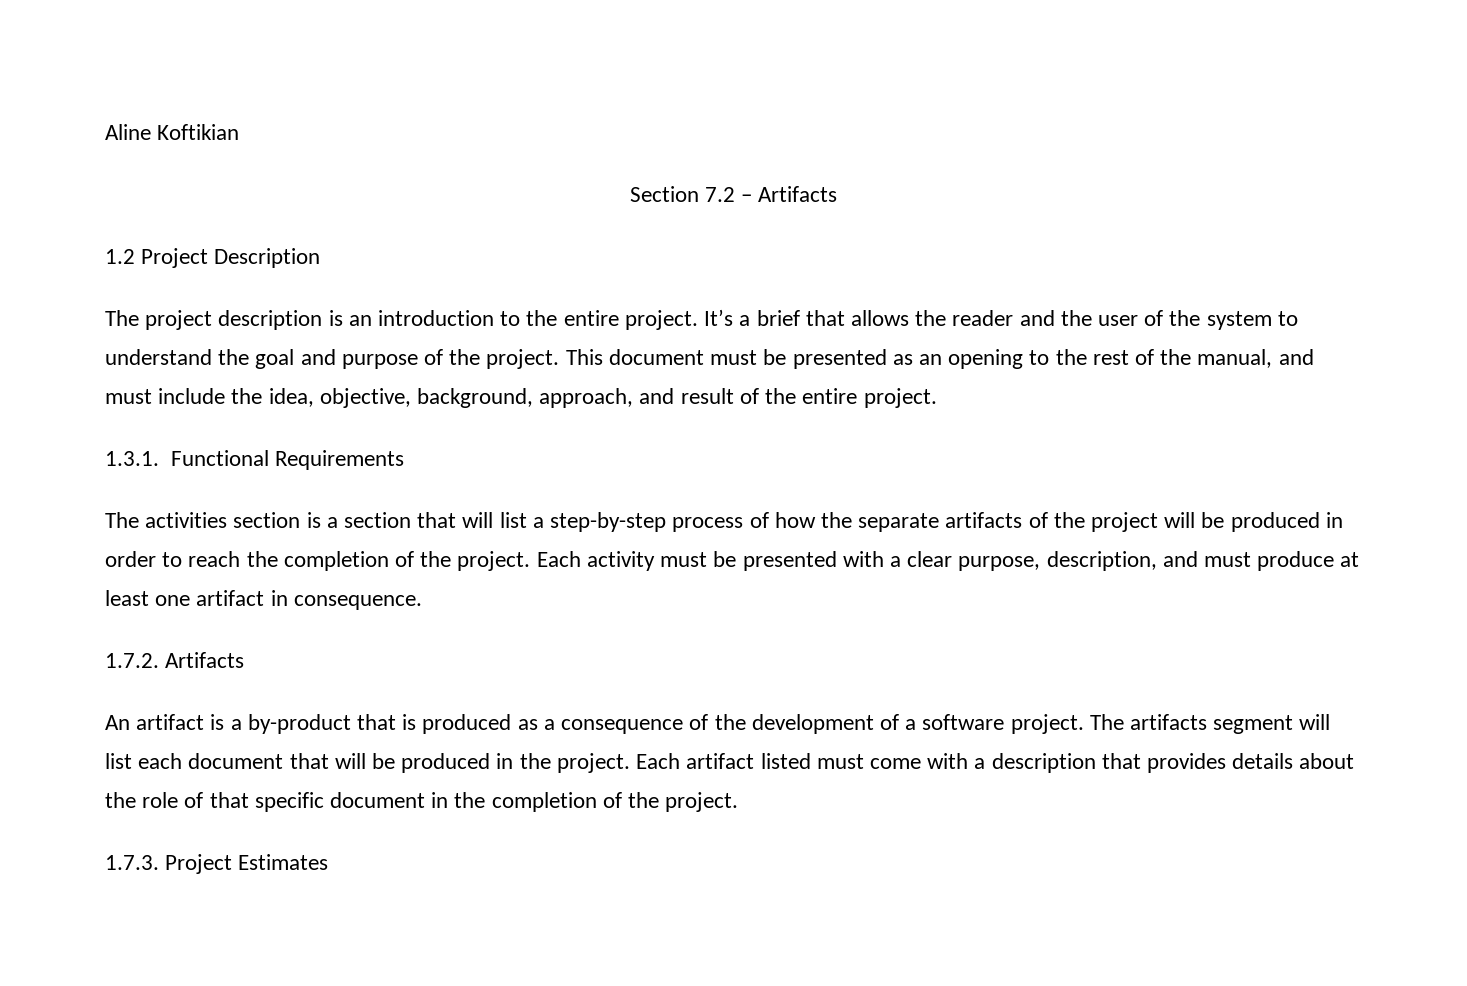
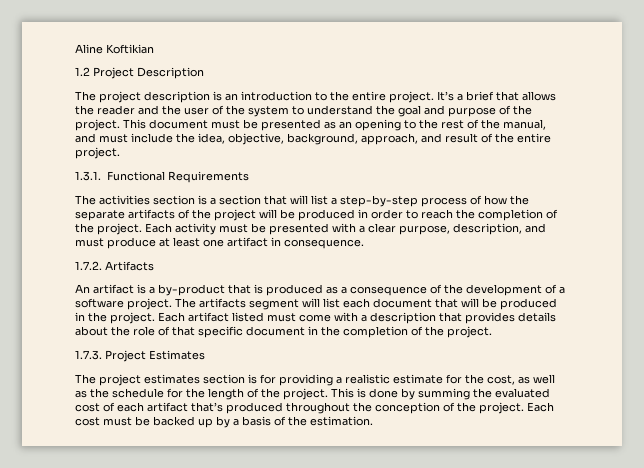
- Section 7.2 – Artifacts
+ The project estimates section is for providing a realistic estimate for the cost, as well as the schedule for the length of the project. This is done by summing the evaluated cost of each artifact that’s produced throughout the conception of the project. Each cost must be backed up by a basis of the estimation.

